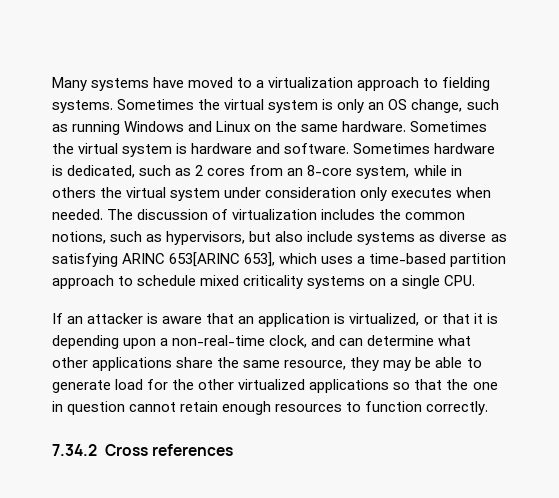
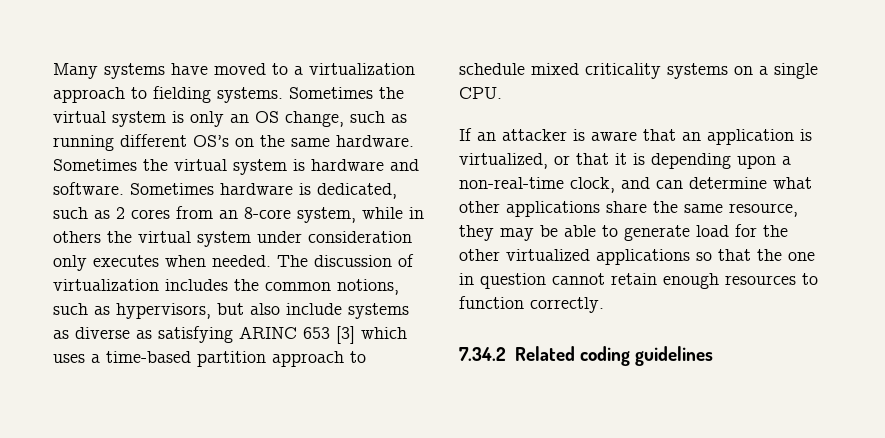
- Sometimes the virtual system is only an OS change, such as running Windows and Linux on the same hardware.
+ Sometimes the virtual system is only an OS change, such as running different OS’s on the same hardware.
- The discussion of virtualization includes the common notions, such as hypervisors, but also include systems as diverse as satisfying ARINC 653[ARINC 653], which uses a time-based partition approach to schedule mixed criticality systems on a single CPU.
+ The discussion of virtualization includes the common notions, such as hypervisors, but also include systems as diverse as satisfying ARINC 653 [3] which uses a time-based partition approach to schedule mixed criticality systems on a single CPU.
- 7.34.2 Cross references
+ 7.34.2 Related coding guidelines

